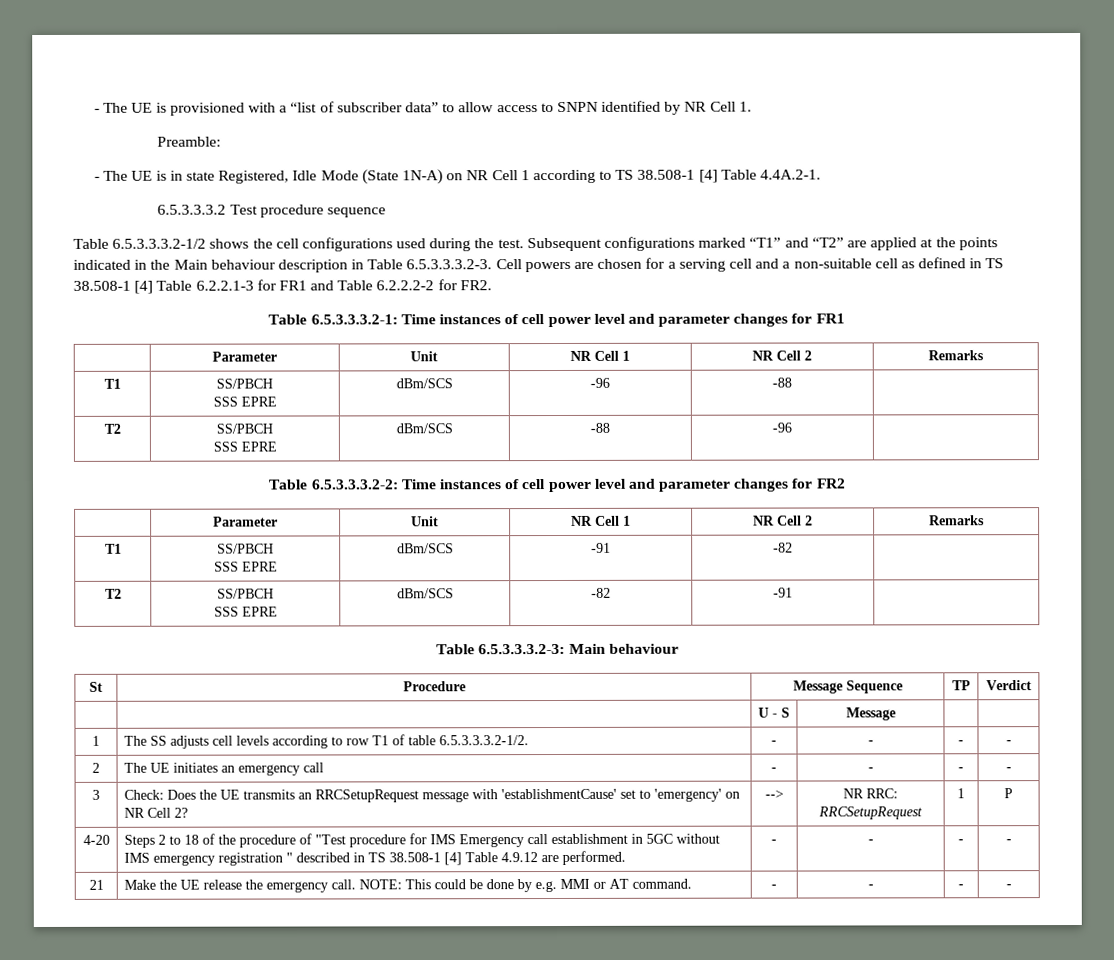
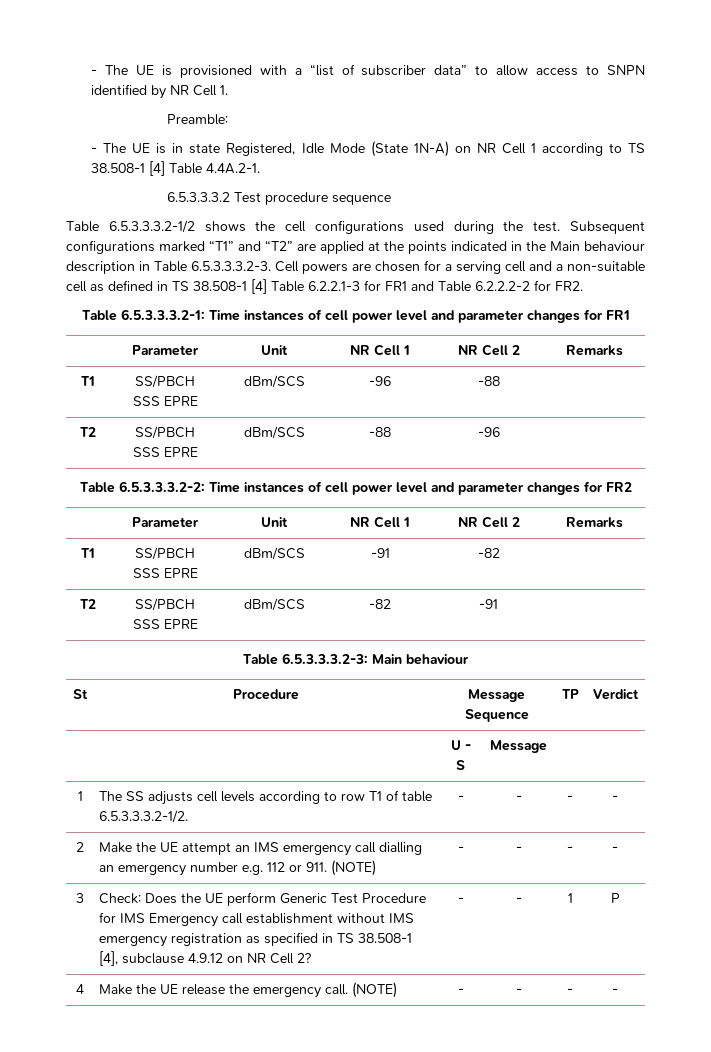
- 2 | The UE initiates an emergency call | - | - | - | -
+ 2 | Make the UE attempt an IMS emergency call dialling an emergency number e.g. 112 or 911. (NOTE) | - | - | - | -
- 3 | Check: Does the UE transmits an RRCSetupRequest message with 'establishmentCause' set to 'emergency' on NR Cell 2? | --> | NR RRC: RRCSetupRequest | 1 | P
- 4-20 | Steps 2 to 18 of the procedure of "Test procedure for IMS Emergency call establishment in 5GC without IMS emergency registration " described in TS 38.508-1 [4] Table 4.9.12 are performed. | - | - | - | -
- 21 | Make the UE release the emergency call. NOTE: This could be done by e.g. MMI or AT command. | - | - | - | -
+ 3 | Check: Does the UE perform Generic Test Procedure for IMS Emergency call establishment without IMS emergency registration as specified in TS 38.508-1 [4], subclause 4.9.12 on NR Cell 2? | - | - | 1 | P
+ 4 | Make the UE release the emergency call. (NOTE) | - | - | - | -

